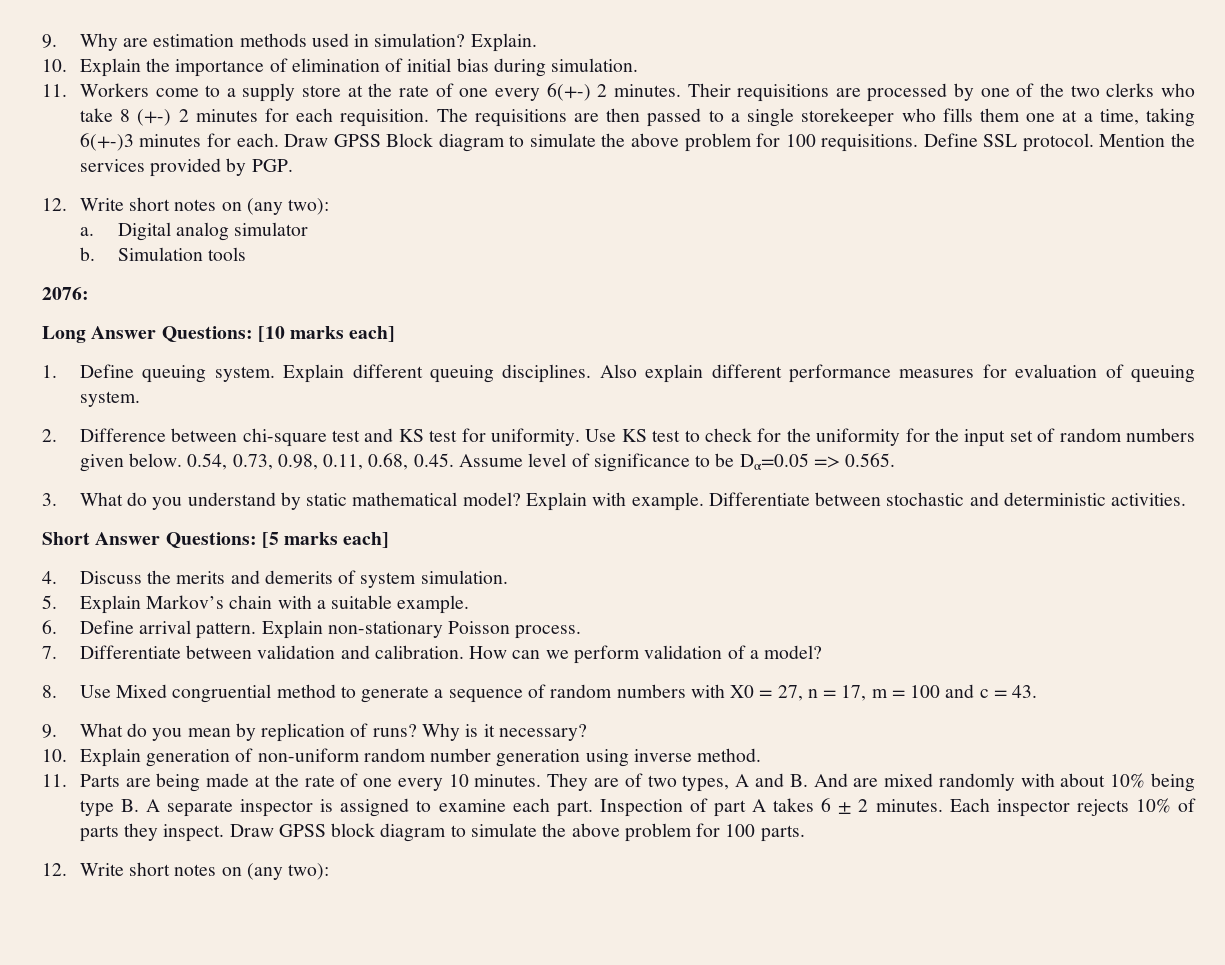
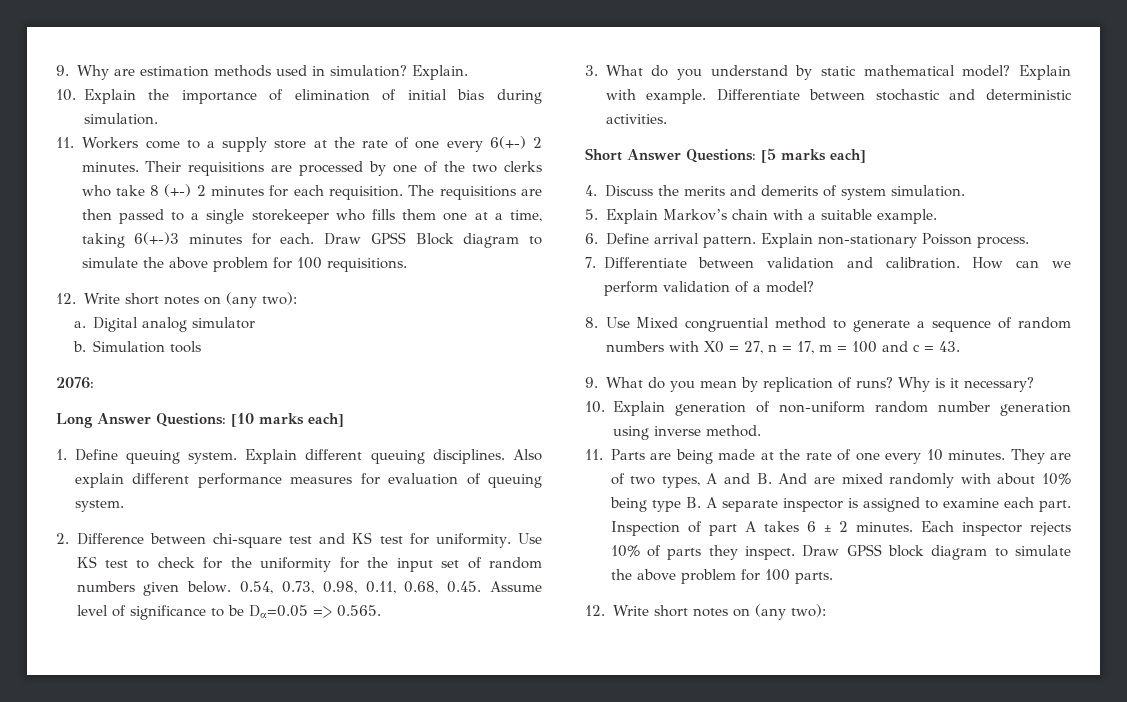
- Define SSL protocol. Mention the services provided by PGP.

